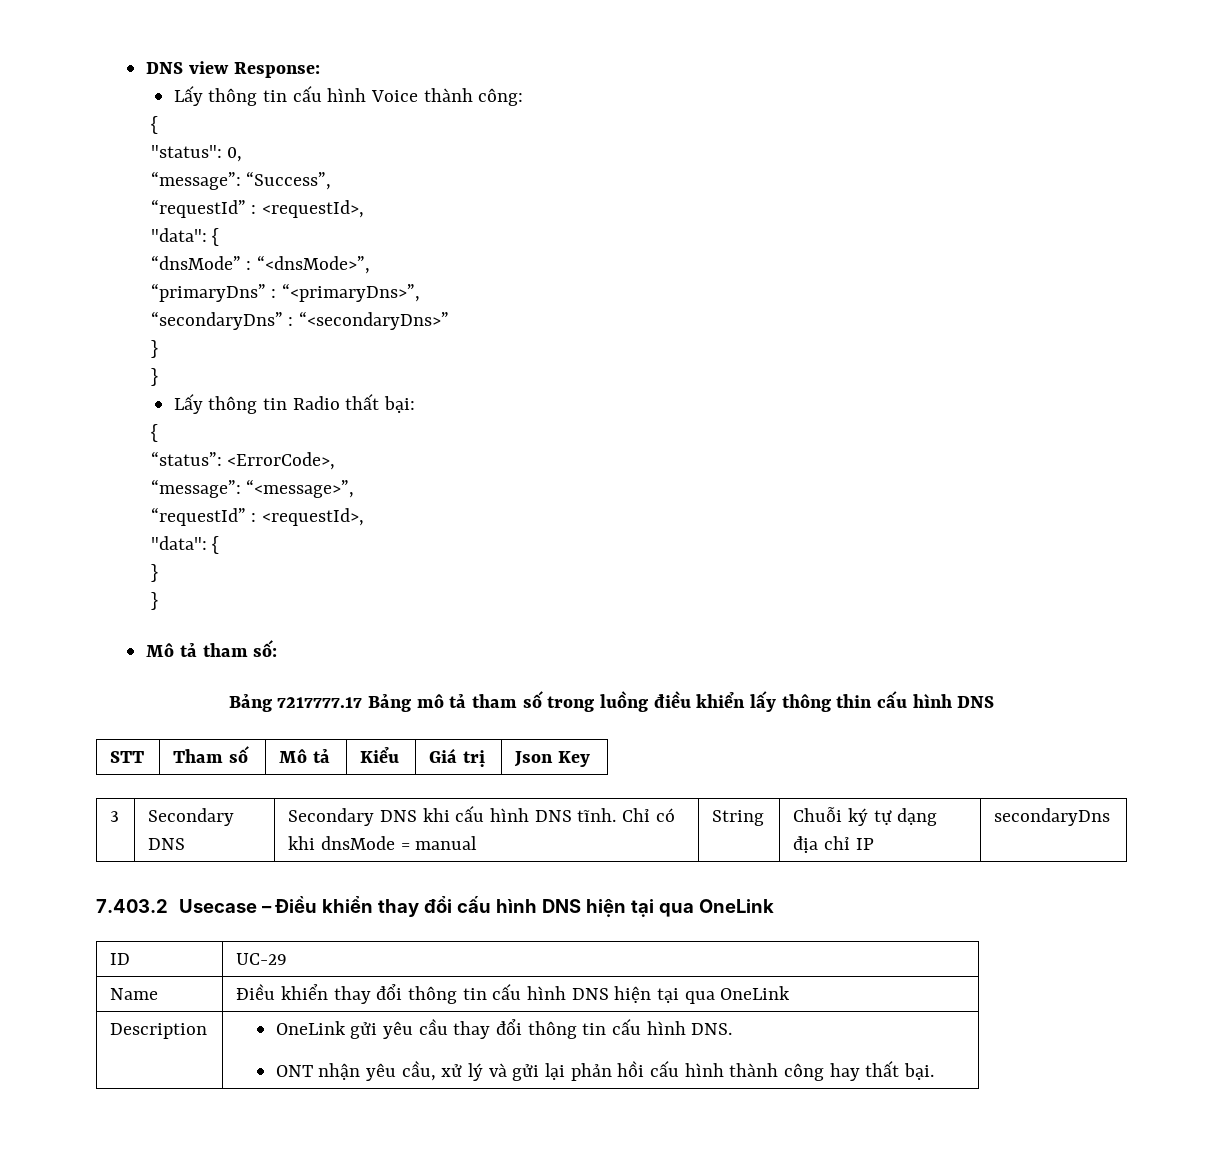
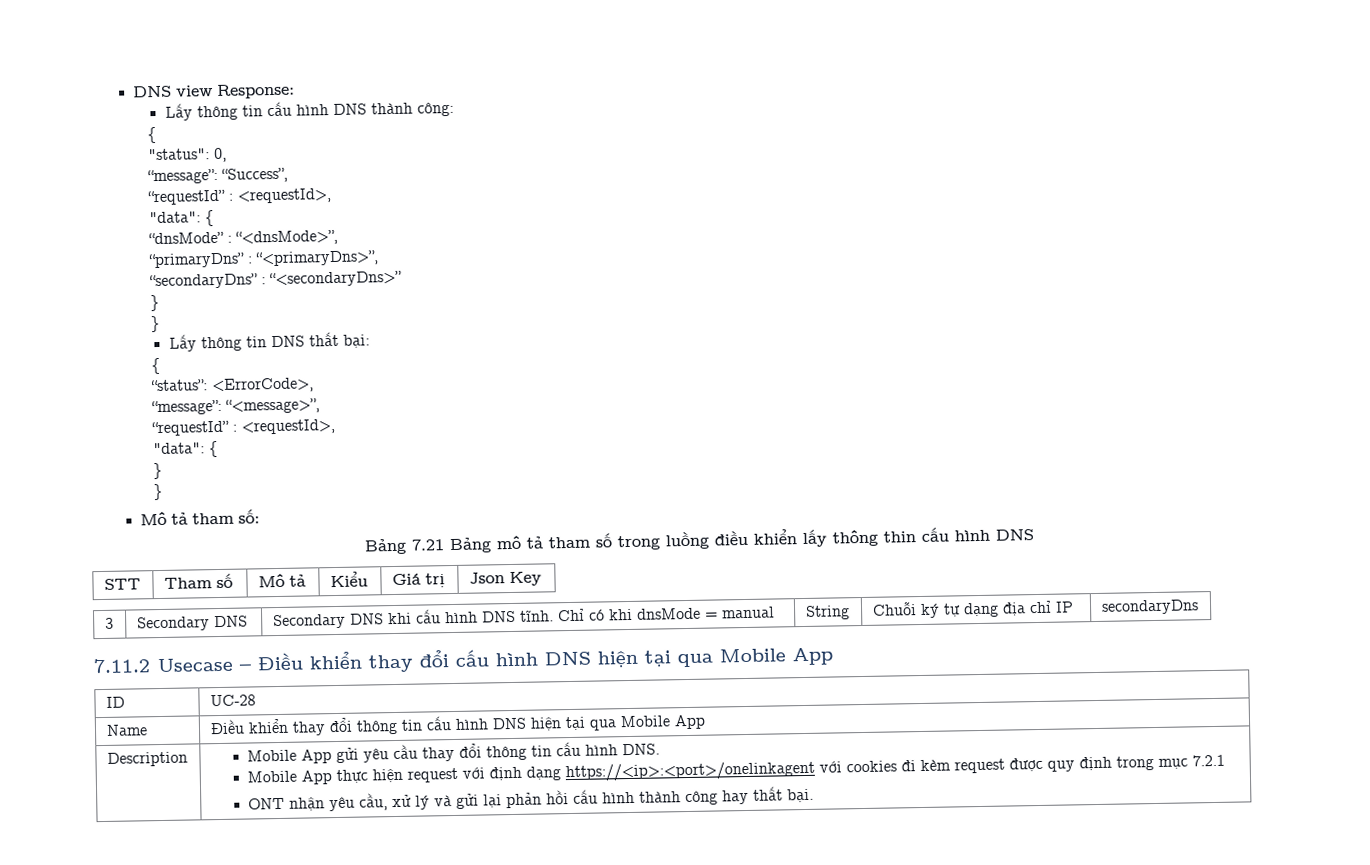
- Lấy thông tin cấu hình Voice thành công:
+ Lấy thông tin cấu hình DNS thành công:
- Lấy thông tin Radio thất bại:
+ Lấy thông tin DNS thất bại:
- Bảng 7217777.17 Bảng mô tả tham số trong luồng điều khiển lấy thông thin cấu hình DNS
+ Bảng 7.21 Bảng mô tả tham số trong luồng điều khiển lấy thông thin cấu hình DNS
- 7.403.2 Usecase – Điều khiển thay đổi cấu hình DNS hiện tại qua OneLink
+ 7.11.2 Usecase – Điều khiển thay đổi cấu hình DNS hiện tại qua Mobile App
- ID | UC-29
+ ID | UC-28
- Name | Điều khiển thay đổi thông tin cấu hình DNS hiện tại qua OneLink
+ Name | Điều khiển thay đổi thông tin cấu hình DNS hiện tại qua Mobile App
- OneLink gửi yêu cầu thay đổi thông tin cấu hình DNS.
+ Mobile App gửi yêu cầu thay đổi thông tin cấu hình DNS.
+ Mobile App thực hiện request với định dạng https://<ip>:<port>/onelinkagent với cookies đi kèm request được quy định trong mục 7.2.1

